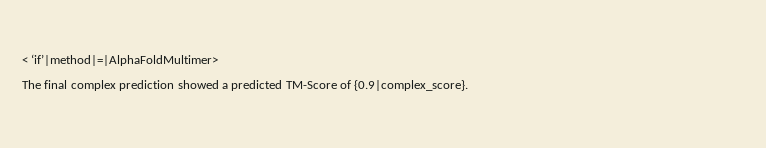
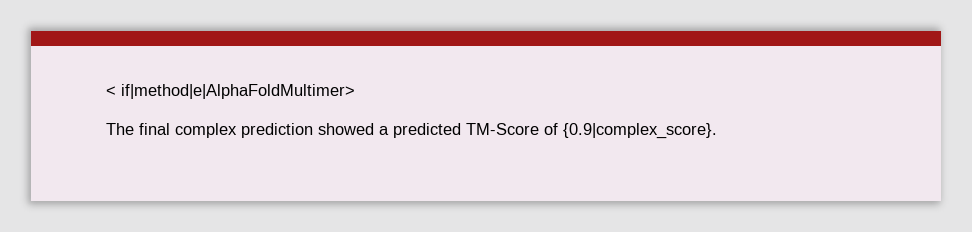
- < ‘if’|method|=|AlphaFoldMultimer>
+ < if|method|e|AlphaFoldMultimer>

